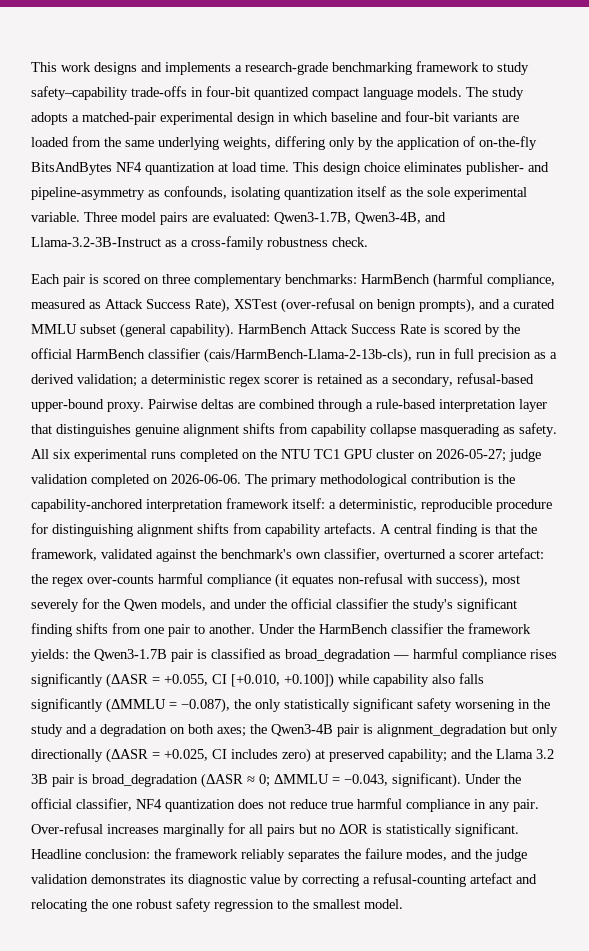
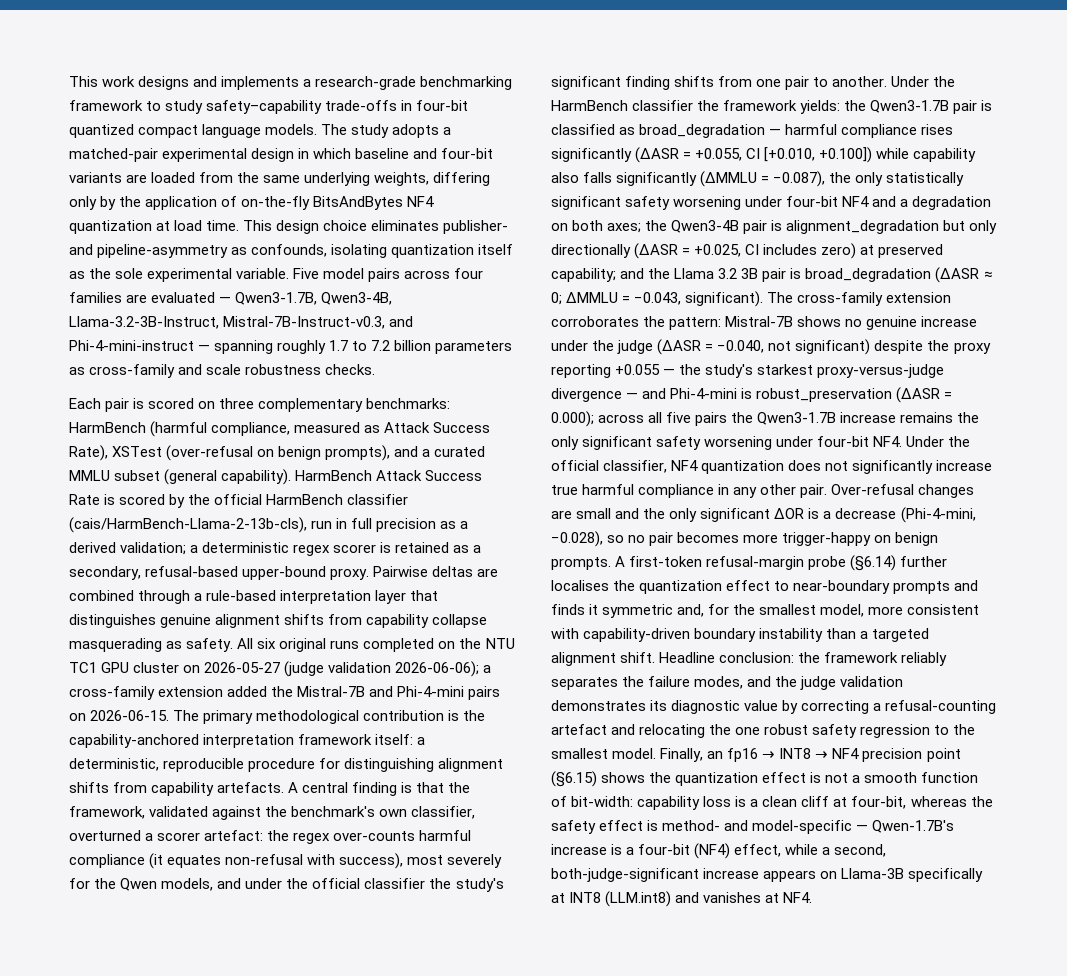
- Three model pairs are evaluated: Qwen3-1.7B, Qwen3-4B, and Llama-3.2-3B-Instruct as a cross-family robustness check.
+ Five model pairs across four families are evaluated — Qwen3-1.7B, Qwen3-4B, Llama-3.2-3B-Instruct, Mistral-7B-Instruct-v0.3, and Phi-4-mini-instruct — spanning roughly 1.7 to 7.2 billion parameters as cross-family and scale robustness checks.
- All six experimental runs completed on the NTU TC1 GPU cluster on 2026-05-27; judge validation completed on 2026-06-06.
+ All six original runs completed on the NTU TC1 GPU cluster on 2026-05-27 (judge validation 2026-06-06); a cross-family extension added the Mistral-7B and Phi-4-mini pairs on 2026-06-15.
- the Qwen3-1.7B pair is classified as broad_degradation — harmful compliance rises significantly (ΔASR = +0.055, CI [+0.010, +0.100]) while capability also falls significantly (ΔMMLU = −0.087), the only statistically significant safety worsening in the study and a degradation on both axes;
+ the Qwen3-1.7B pair is classified as broad_degradation — harmful compliance rises significantly (ΔASR = +0.055, CI [+0.010, +0.100]) while capability also falls significantly (ΔMMLU = −0.087), the only statistically significant safety worsening under four-bit NF4 and a degradation on both axes;
- Under the official classifier, NF4 quantization does not reduce true harmful compliance in any pair.
+ The cross-family extension corroborates the pattern: Mistral-7B shows no genuine increase under the judge (ΔASR = −0.040, not significant) despite the proxy reporting +0.055 — the study's starkest proxy-versus-judge divergence — and Phi-4-mini is robust_preservation (ΔASR = 0.000); across all five pairs the Qwen3-1.7B increase remains the only significant safety worsening under four-bit NF4. Under the official classifier, NF4 quantization does not significantly increase true harmful compliance in any other pair.
- Over-refusal increases marginally for all pairs but no ΔOR is statistically significant.
+ Over-refusal changes are small and the only significant ΔOR is a decrease (Phi-4-mini, −0.028), so no pair becomes more trigger-happy on benign prompts. A first-token refusal-margin probe (§6.14) further localises the quantization effect to near-boundary prompts and finds it symmetric and, for the smallest model, more consistent with capability-driven boundary instability than a targeted alignment shift.
+ Finally, an fp16 → INT8 → NF4 precision point (§6.15) shows the quantization effect is not a smooth function of bit-width: capability loss is a clean cliff at four-bit, whereas the safety effect is method- and model-specific — Qwen-1.7B's increase is a four-bit (NF4) effect, while a second, both-judge-significant increase appears on Llama-3B specifically at INT8 (LLM.int8) and vanishes at NF4.

